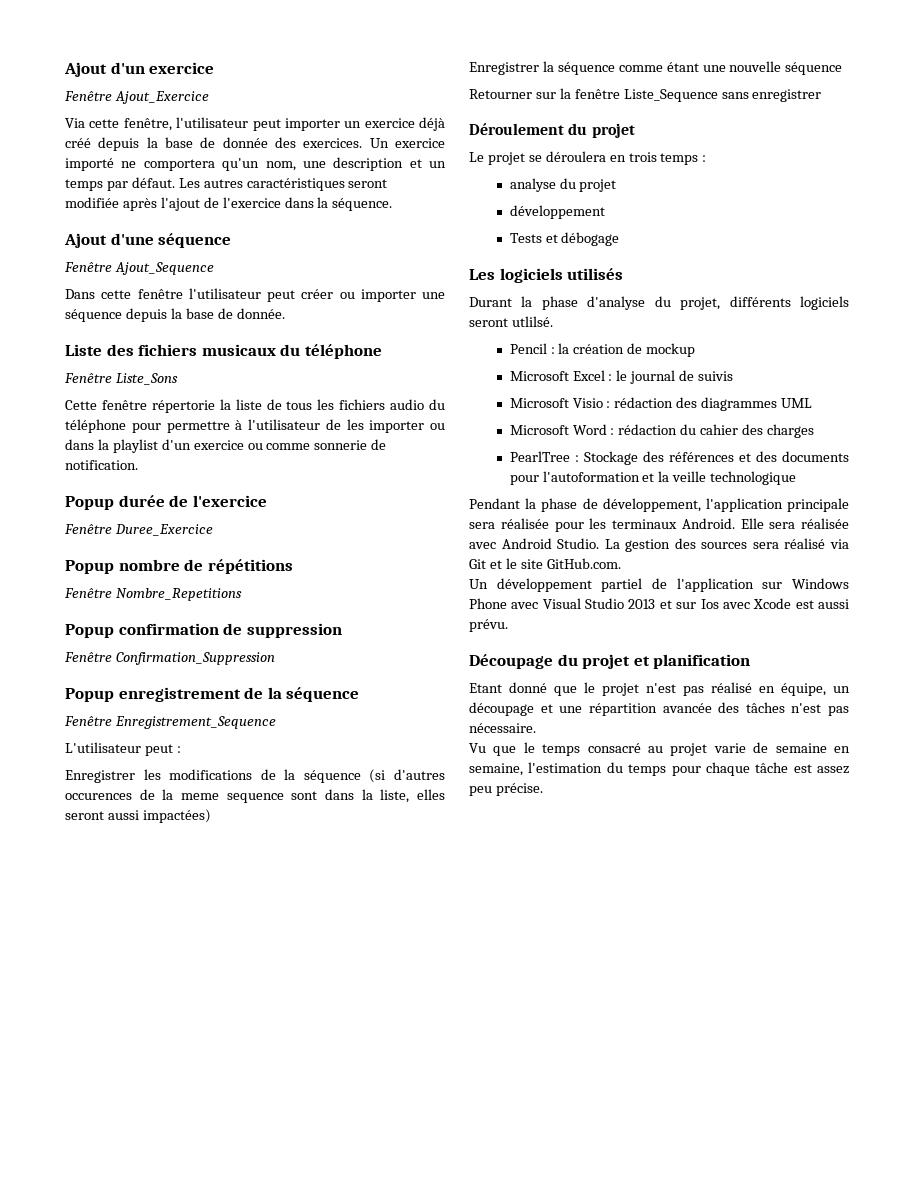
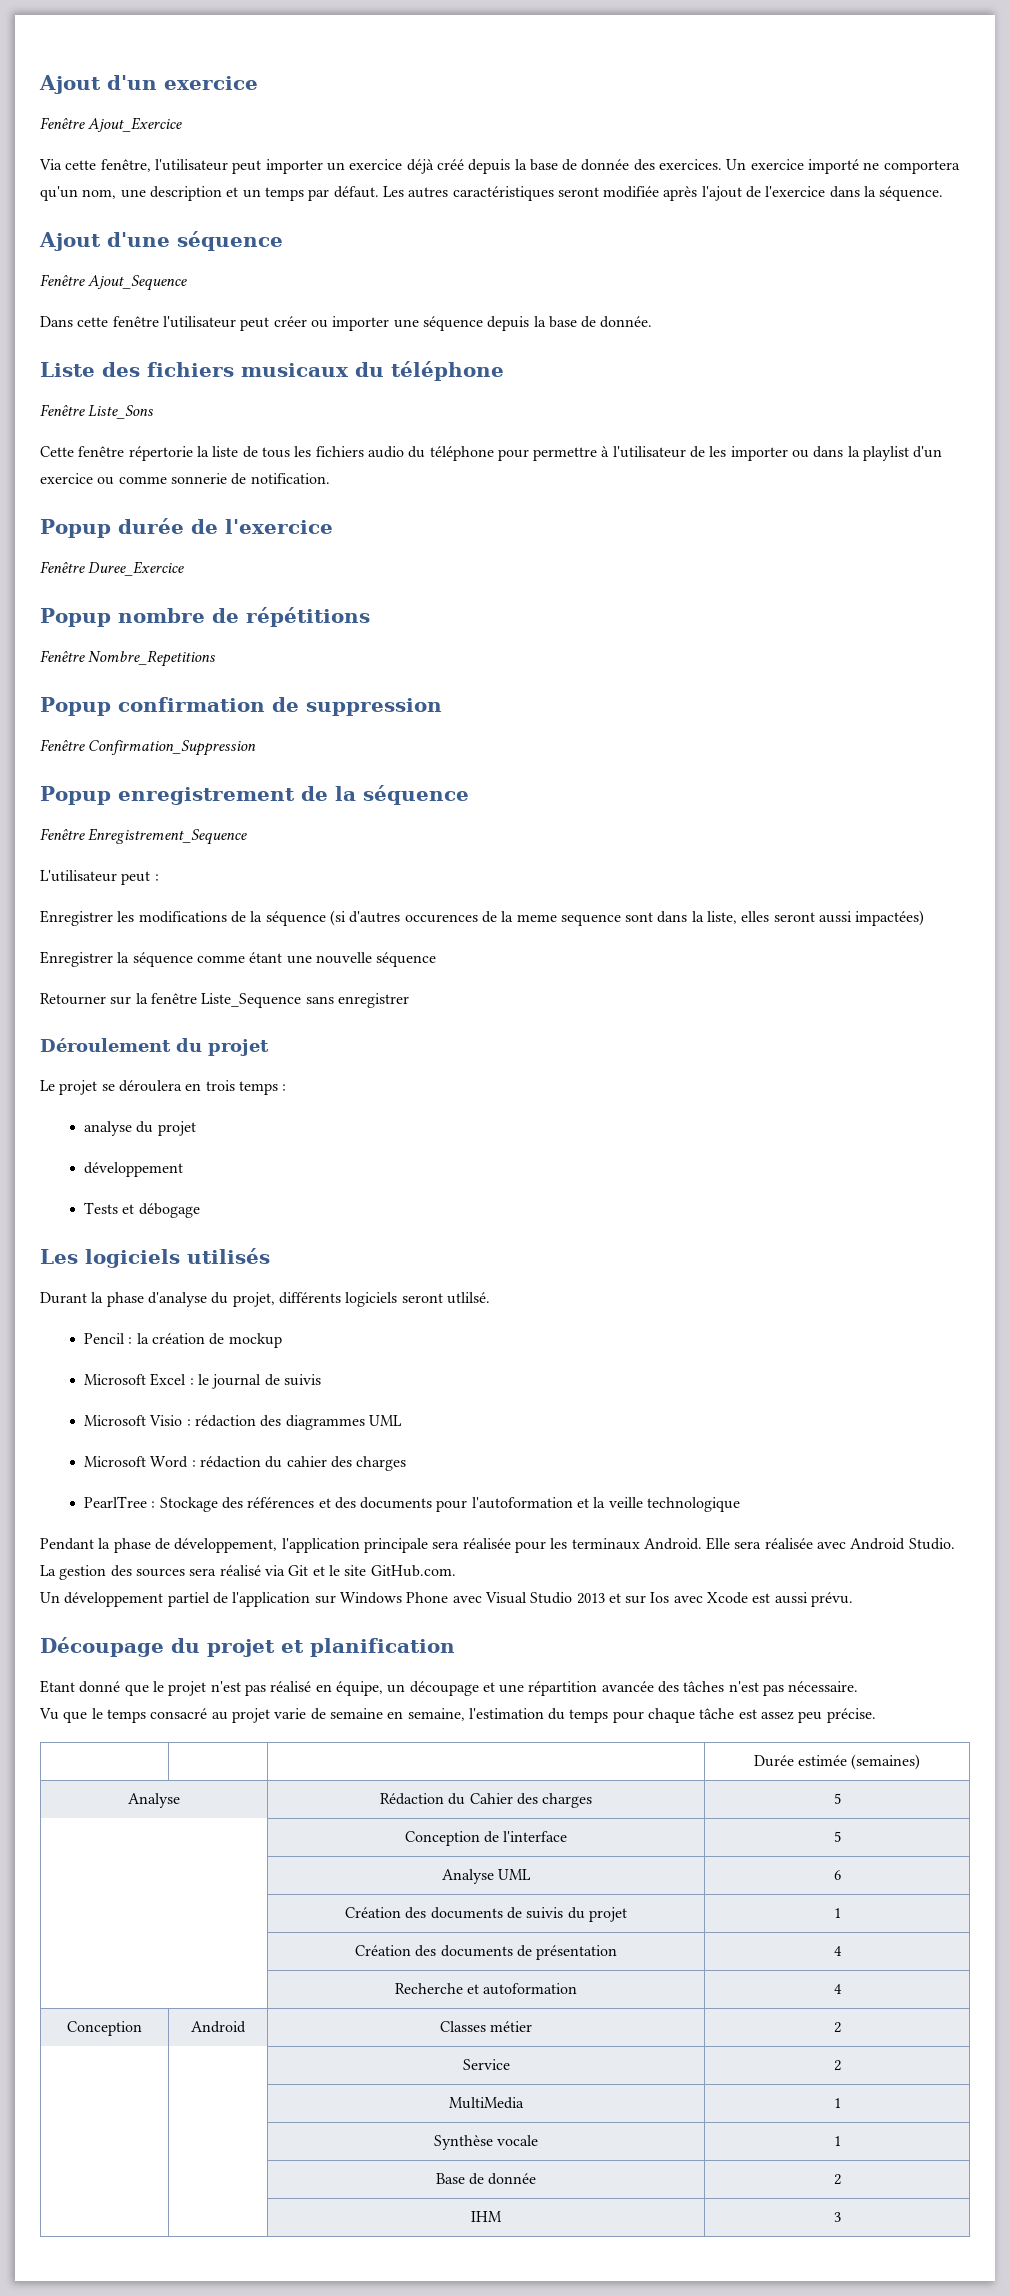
+ | | | Durée estimée (semaines)
+ Analyse | Rédaction du Cahier des charges | 5
+ | Conception de l'interface | 5
+ | Analyse UML | 6
+ | Création des documents de suivis du projet | 1
+ | Création des documents de présentation | 4
+ | Recherche et autoformation | 4
+ Conception | Android | Classes métier | 2
+ | | Service | 2
+ | | MultiMedia | 1
+ | | Synthèse vocale | 1
+ | | Base de donnée | 2
+ | | IHM | 3

